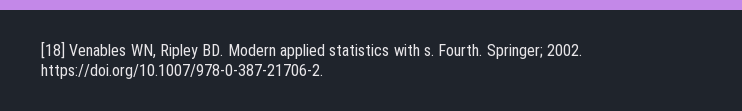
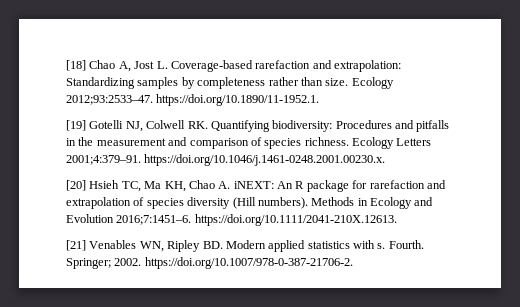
- [18] Venables WN, Ripley BD. Modern applied statistics with s.
+ [18] Chao A, Jost L. Coverage-based rarefaction and extrapolation: Standardizing samples by completeness rather than size. Ecology 2012;93:2533–47. https://doi.org/10.1890/11-1952.1.
+ [19] Gotelli NJ, Colwell RK. Quantifying biodiversity: Procedures and pitfalls in the measurement and comparison of species richness. Ecology Letters 2001;4:379–91. https://doi.org/10.1046/j.1461-0248.2001.00230.x.
+ [20] Hsieh TC, Ma KH, Chao A. iNEXT: An R package for rarefaction and extrapolation of species diversity (Hill numbers). Methods in Ecology and Evolution 2016;7:1451–6. https://doi.org/10.1111/2041-210X.12613.
+ [21] Venables WN, Ripley BD. Modern applied statistics with s.

